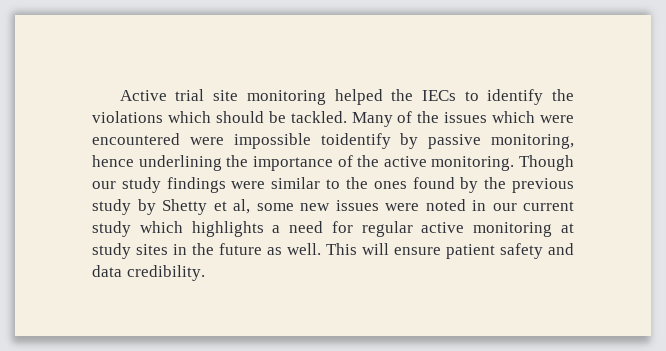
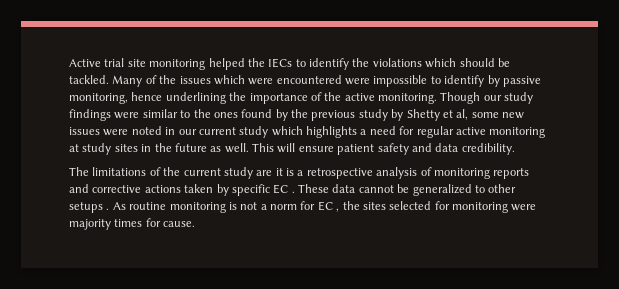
- Many of the issues which were encountered were impossible toidentify by passive monitoring, hence underlining the importance of the active monitoring.
+ Many of the issues which were encountered were impossible to identify by passive monitoring, hence underlining the importance of the active monitoring.
+ The limitations of the current study are it is a retrospective analysis of monitoring reports and corrective actions taken by specific EC . These data cannot be generalized to other setups . As routine monitoring is not a norm for EC , the sites selected for monitoring were majority times for cause.

